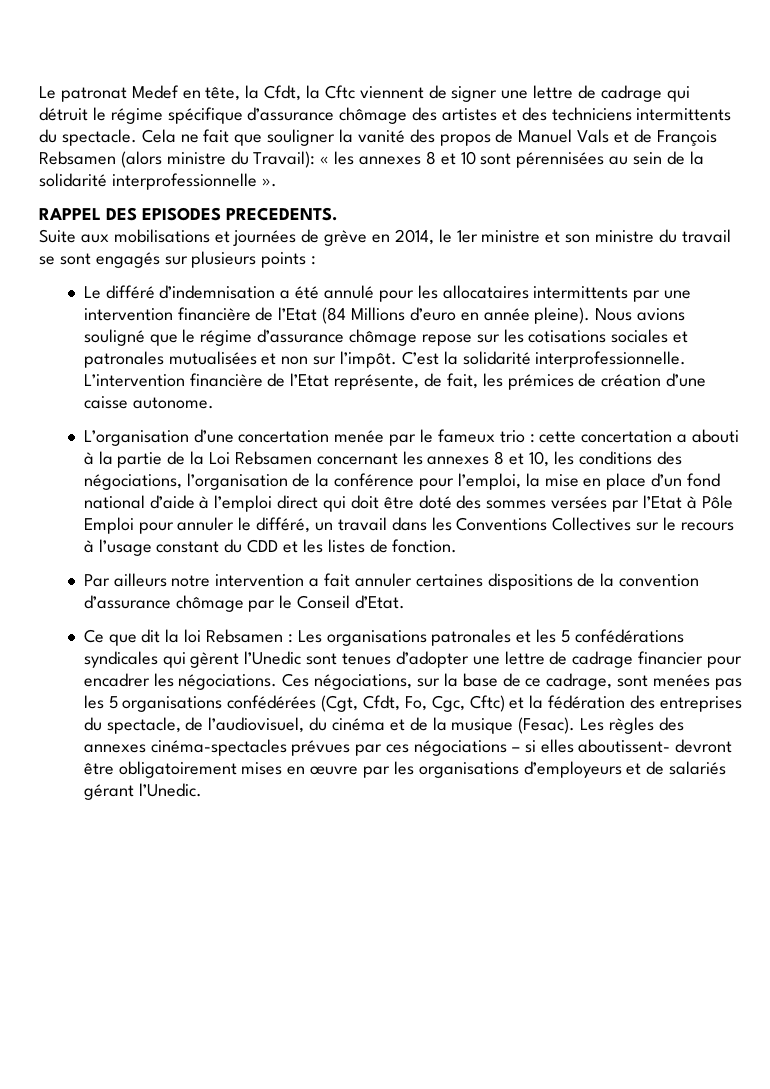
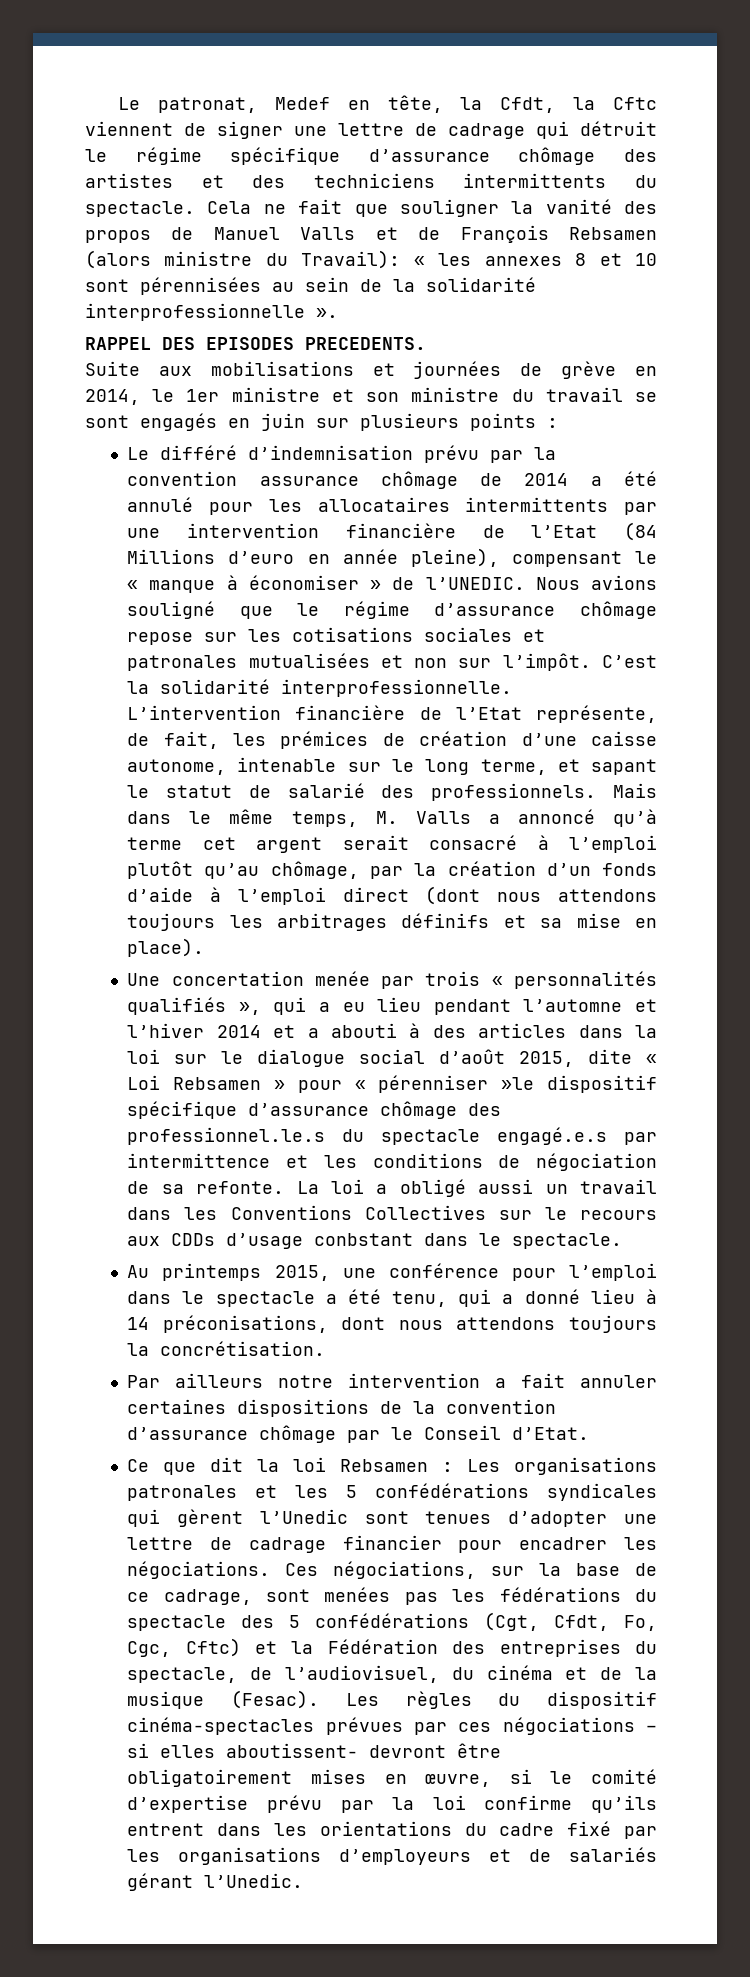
- Le patronat Medef en tête, la Cfdt, la Cftc viennent de signer une lettre de cadrage qui détruit le régime spécifique d’assurance chômage des artistes et des techniciens intermittents du spectacle.
+ Le patronat, Medef en tête, la Cfdt, la Cftc viennent de signer une lettre de cadrage qui détruit le régime spécifique d’assurance chômage des artistes et des techniciens intermittents du spectacle.
- Cela ne fait que souligner la vanité des propos de Manuel Vals et de François Rebsamen (alors ministre du Travail): « les annexes 8 et 10 sont pérennisées au sein de la solidarité interprofessionnelle ».
+ Cela ne fait que souligner la vanité des propos de Manuel Valls et de François Rebsamen (alors ministre du Travail): « les annexes 8 et 10 sont pérennisées au sein de la solidarité interprofessionnelle ».
- Suite aux mobilisations et journées de grève en 2014, le 1er ministre et son ministre du travail se sont engagés sur plusieurs points :
+ Suite aux mobilisations et journées de grève en 2014, le 1er ministre et son ministre du travail se sont engagés en juin sur plusieurs points :
- Le différé d’indemnisation a été annulé pour les allocataires intermittents par une intervention financière de l’Etat (84 Millions d’euro en année pleine).
+ Le différé d’indemnisation prévu par la convention assurance chômage de 2014 a été annulé pour les allocataires intermittents par une intervention financière de l’Etat (84 Millions d’euro en année pleine), compensant le « manque à économiser » de l’UNEDIC.
- L’intervention financière de l’Etat représente, de fait, les prémices de création d’une caisse autonome.
- L’organisation d’une concertation menée par le fameux trio : cette concertation a abouti à la partie de la Loi Rebsamen concernant les annexes 8 et 10, les conditions des négociations, l’organisation de la conférence pour l’emploi, la mise en place d’un fond national d’aide à l’emploi direct qui doit être doté des sommes versées par l’Etat à Pôle Emploi pour annuler le différé, un travail dans les Conventions Collectives sur le recours à l’usage constant du CDD et les listes de fonction.
+ L’intervention financière de l’Etat représente, de fait, les prémices de création d’une caisse autonome, intenable sur le long terme, et sapant le statut de salarié des professionnels. Mais dans le même temps, M. Valls a annoncé qu’à terme cet argent serait consacré à l’emploi plutôt qu’au chômage, par la création d’un fonds d’aide à l’emploi direct (dont nous attendons toujours les arbitrages définifs et sa mise en place).
+ Une concertation menée par trois « personnalités qualifiés », qui a eu lieu pendant l’automne et l’hiver 2014 et a abouti à des articles dans la loi sur le dialogue social d’août 2015, dite « Loi Rebsamen » pour « pérenniser »le dispositif spécifique d’assurance chômage des professionnel.le.s du spectacle engagé.e.s par intermittence et les conditions de négociation de sa refonte. La loi a obligé aussi un travail dans les Conventions Collectives sur le recours aux CDDs d’usage conbstant dans le spectacle.
+ Au printemps 2015, une conférence pour l’emploi dans le spectacle a été tenu, qui a donné lieu à 14 préconisations, dont nous attendons toujours la concrétisation.
- Ces négociations, sur la base de ce cadrage, sont menées pas les 5 organisations confédérées (Cgt, Cfdt, Fo, Cgc, Cftc) et la fédération des entreprises du spectacle, de l’audiovisuel, du cinéma et de la musique (Fesac).
+ Ces négociations, sur la base de ce cadrage, sont menées pas les fédérations du spectacle des 5 confédérations (Cgt, Cfdt, Fo, Cgc, Cftc) et la Fédération des entreprises du spectacle, de l’audiovisuel, du cinéma et de la musique (Fesac).
- Les règles des annexes cinéma-spectacles prévues par ces négociations – si elles aboutissent- devront être obligatoirement mises en œuvre par les organisations d’employeurs et de salariés gérant l’Unedic.
+ Les règles du dispositif cinéma-spectacles prévues par ces négociations – si elles aboutissent- devront être obligatoirement mises en œuvre, si le comité d’expertise prévu par la loi confirme qu’ils entrent dans les orientations du cadre fixé par les organisations d’employeurs et de salariés gérant l’Unedic.

